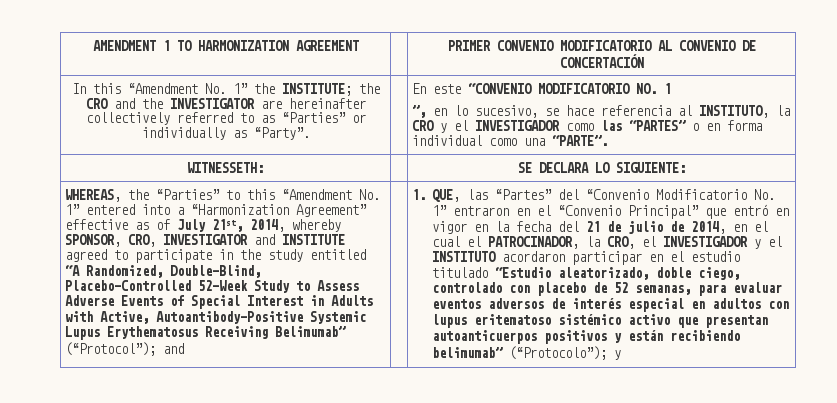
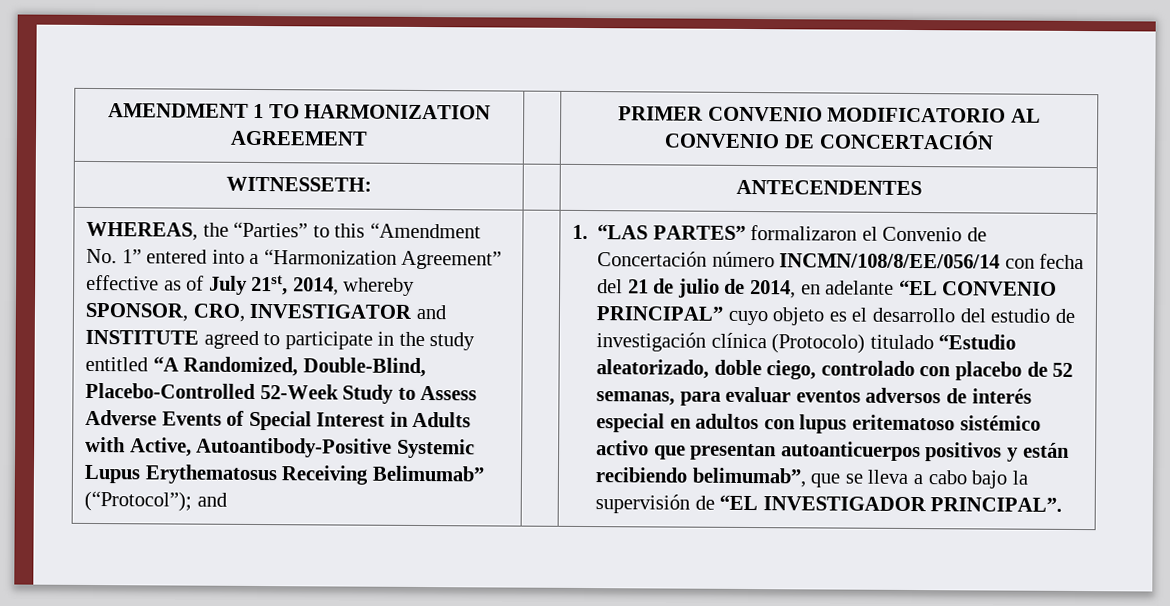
- In this “Amendment No. 1” the INSTITUTE; the CRO and the INVESTIGATOR are hereinafter collectively referred to as “Parties” or individually as “Party”. | | En este “CONVENIO MODIFICATORIO NO. 1
- ”, en lo sucesivo, se hace referencia al INSTITUTO, la CRO y el INVESTIGADOR como las “PARTES” o en forma individual como una “PARTE”.
- WITNESSETH: | | SE DECLARA LO SIGUIENTE:
+ WITNESSETH: | | ANTECENDENTES
- 1. QUE, las “Partes” del “Convenio Modificatorio No. 1” entraron en el “Convenio Principal” que entró en vigor en la fecha del 21 de julio de 2014, en el cual el PATROCINADOR, la CRO, el INVESTIGADOR y el INSTITUTO acordaron participar en el estudio titulado “Estudio aleatorizado, doble ciego, controlado con placebo de 52 semanas, para evaluar eventos adversos de interés especial en adultos con lupus eritematoso sistémico activo que presentan autoanticuerpos positivos y están recibiendo belimumab” (“Protocolo”); y
+ 1. “LAS PARTES” formalizaron el Convenio de Concertación número INCMN/108/8/EE/056/14 con fecha del 21 de julio de 2014, en adelante “EL CONVENIO PRINCIPAL” cuyo objeto es el desarrollo del estudio de investigación clínica (Protocolo) titulado “Estudio aleatorizado, doble ciego, controlado con placebo de 52 semanas, para evaluar eventos adversos de interés especial en adultos con lupus eritematoso sistémico activo que presentan autoanticuerpos positivos y están recibiendo belimumab”, que se lleva a cabo bajo la supervisión de “EL INVESTIGADOR PRINCIPAL”.

